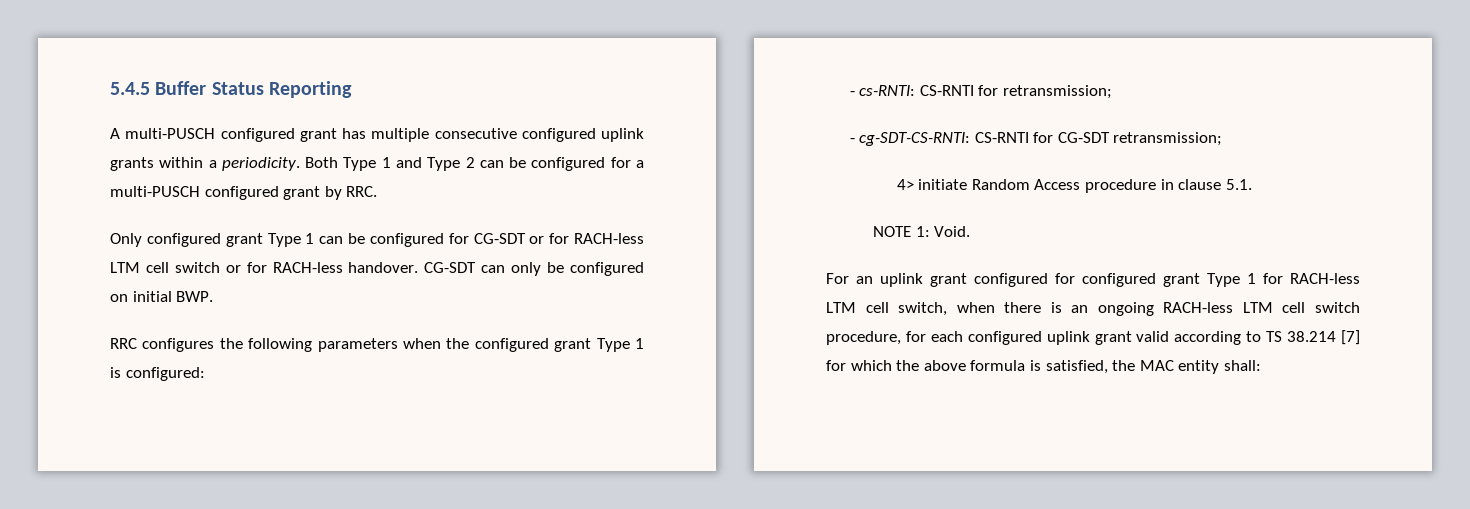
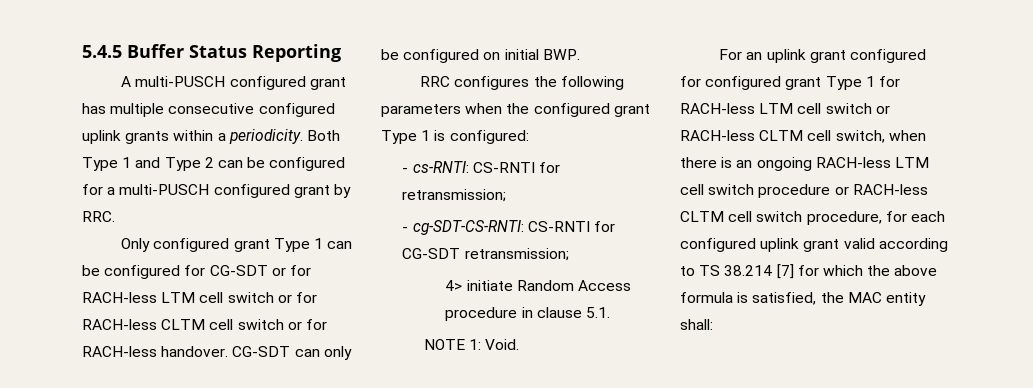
- Only configured grant Type 1 can be configured for CG-SDT or for RACH-less LTM cell switch or for RACH-less handover.
+ Only configured grant Type 1 can be configured for CG-SDT or for RACH-less LTM cell switch or for RACH-less CLTM cell switch or for RACH-less handover.
- For an uplink grant configured for configured grant Type 1 for RACH-less LTM cell switch, when there is an ongoing RACH-less LTM cell switch procedure, for each configured uplink grant valid according to TS 38.214 [7] for which the above formula is satisfied, the MAC entity shall:
+ For an uplink grant configured for configured grant Type 1 for RACH-less LTM cell switch or RACH-less CLTM cell switch, when there is an ongoing RACH-less LTM cell switch procedure or RACH-less CLTM cell switch procedure, for each configured uplink grant valid according to TS 38.214 [7] for which the above formula is satisfied, the MAC entity shall:

